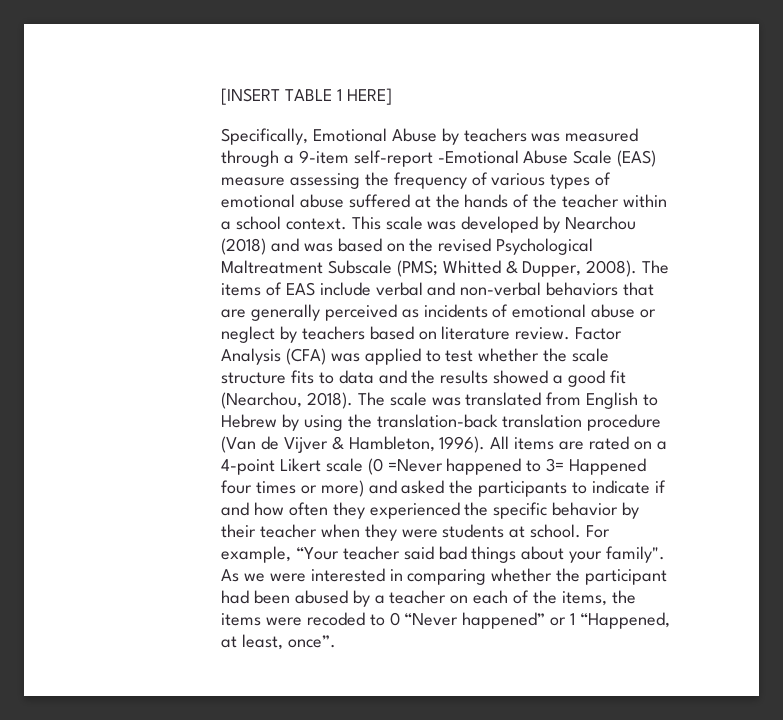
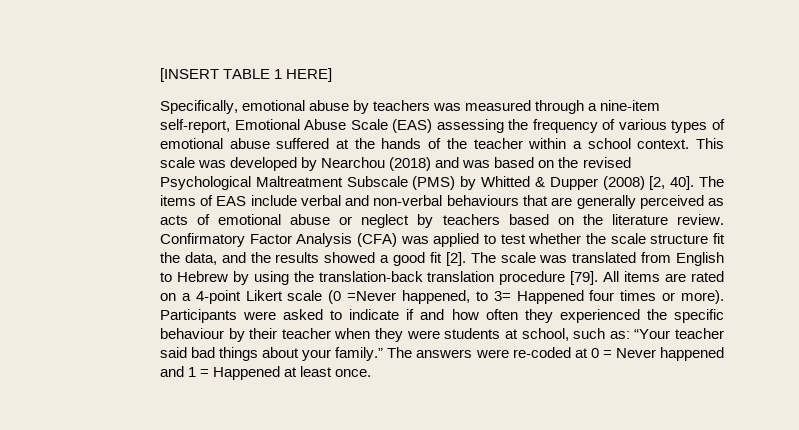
- Specifically, Emotional Abuse by teachers was measured through a 9-item self-report -Emotional Abuse Scale (EAS) measure assessing the frequency of various types of emotional abuse suffered at the hands of the teacher within a school context.
+ Specifically, emotional abuse by teachers was measured through a nine-item self-report, Emotional Abuse Scale (EAS) assessing the frequency of various types of emotional abuse suffered at the hands of the teacher within a school context.
- This scale was developed by Nearchou (2018) and was based on the revised Psychological Maltreatment Subscale (PMS; Whitted & Dupper, 2008).
+ This scale was developed by Nearchou (2018) and was based on the revised Psychological Maltreatment Subscale (PMS) by Whitted & Dupper (2008) [2, 40].
- The items of EAS include verbal and non-verbal behaviors that are generally perceived as incidents of emotional abuse or neglect by teachers based on literature review.
+ The items of EAS include verbal and non-verbal behaviours that are generally perceived as acts of emotional abuse or neglect by teachers based on the literature review.
- Factor Analysis (CFA) was applied to test whether the scale structure fits to data and the results showed a good fit (Nearchou, 2018).
+ Confirmatory Factor Analysis (CFA) was applied to test whether the scale structure fit the data, and the results showed a good fit [2].
- The scale was translated from English to Hebrew by using the translation-back translation procedure (Van de Vijver & Hambleton, 1996).
+ The scale was translated from English to Hebrew by using the translation-back translation procedure [79].
- All items are rated on a 4-point Likert scale (0 =Never happened to 3= Happened four times or more) and asked the participants to indicate if and how often they experienced the specific behavior by their teacher when they were students at school. For example, “Your teacher said bad things about your family". As we were interested in comparing whether the participant had been abused by a teacher on each of the items, the items were recoded to 0 “Never happened” or 1 “Happened, at least, once”.
+ All items are rated on a 4-point Likert scale (0 =Never happened, to 3= Happened four times or more). Participants were asked to indicate if and how often they experienced the specific behaviour by their teacher when they were students at school, such as: “Your teacher said bad things about your family.” The answers were re-coded at 0 = Never happened and 1 = Happened at least once.

